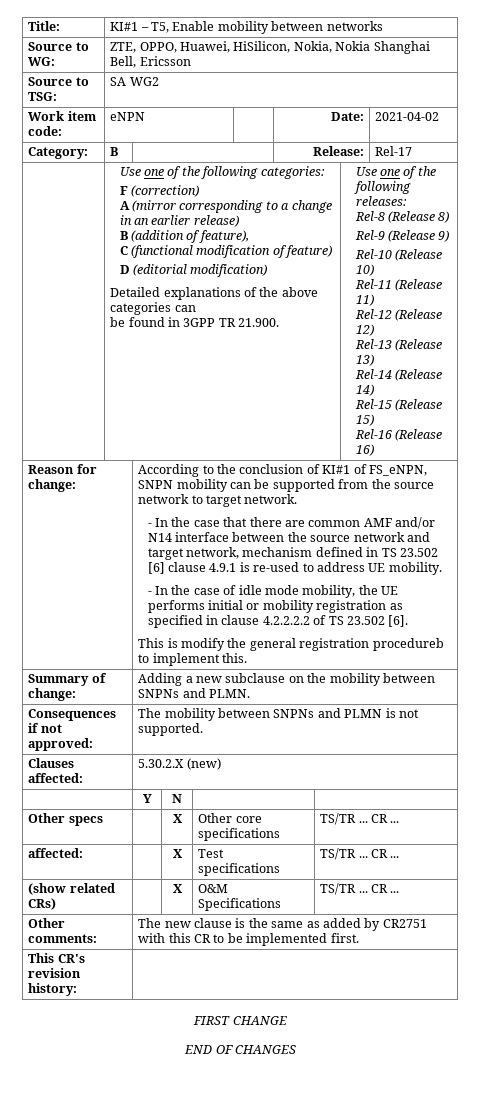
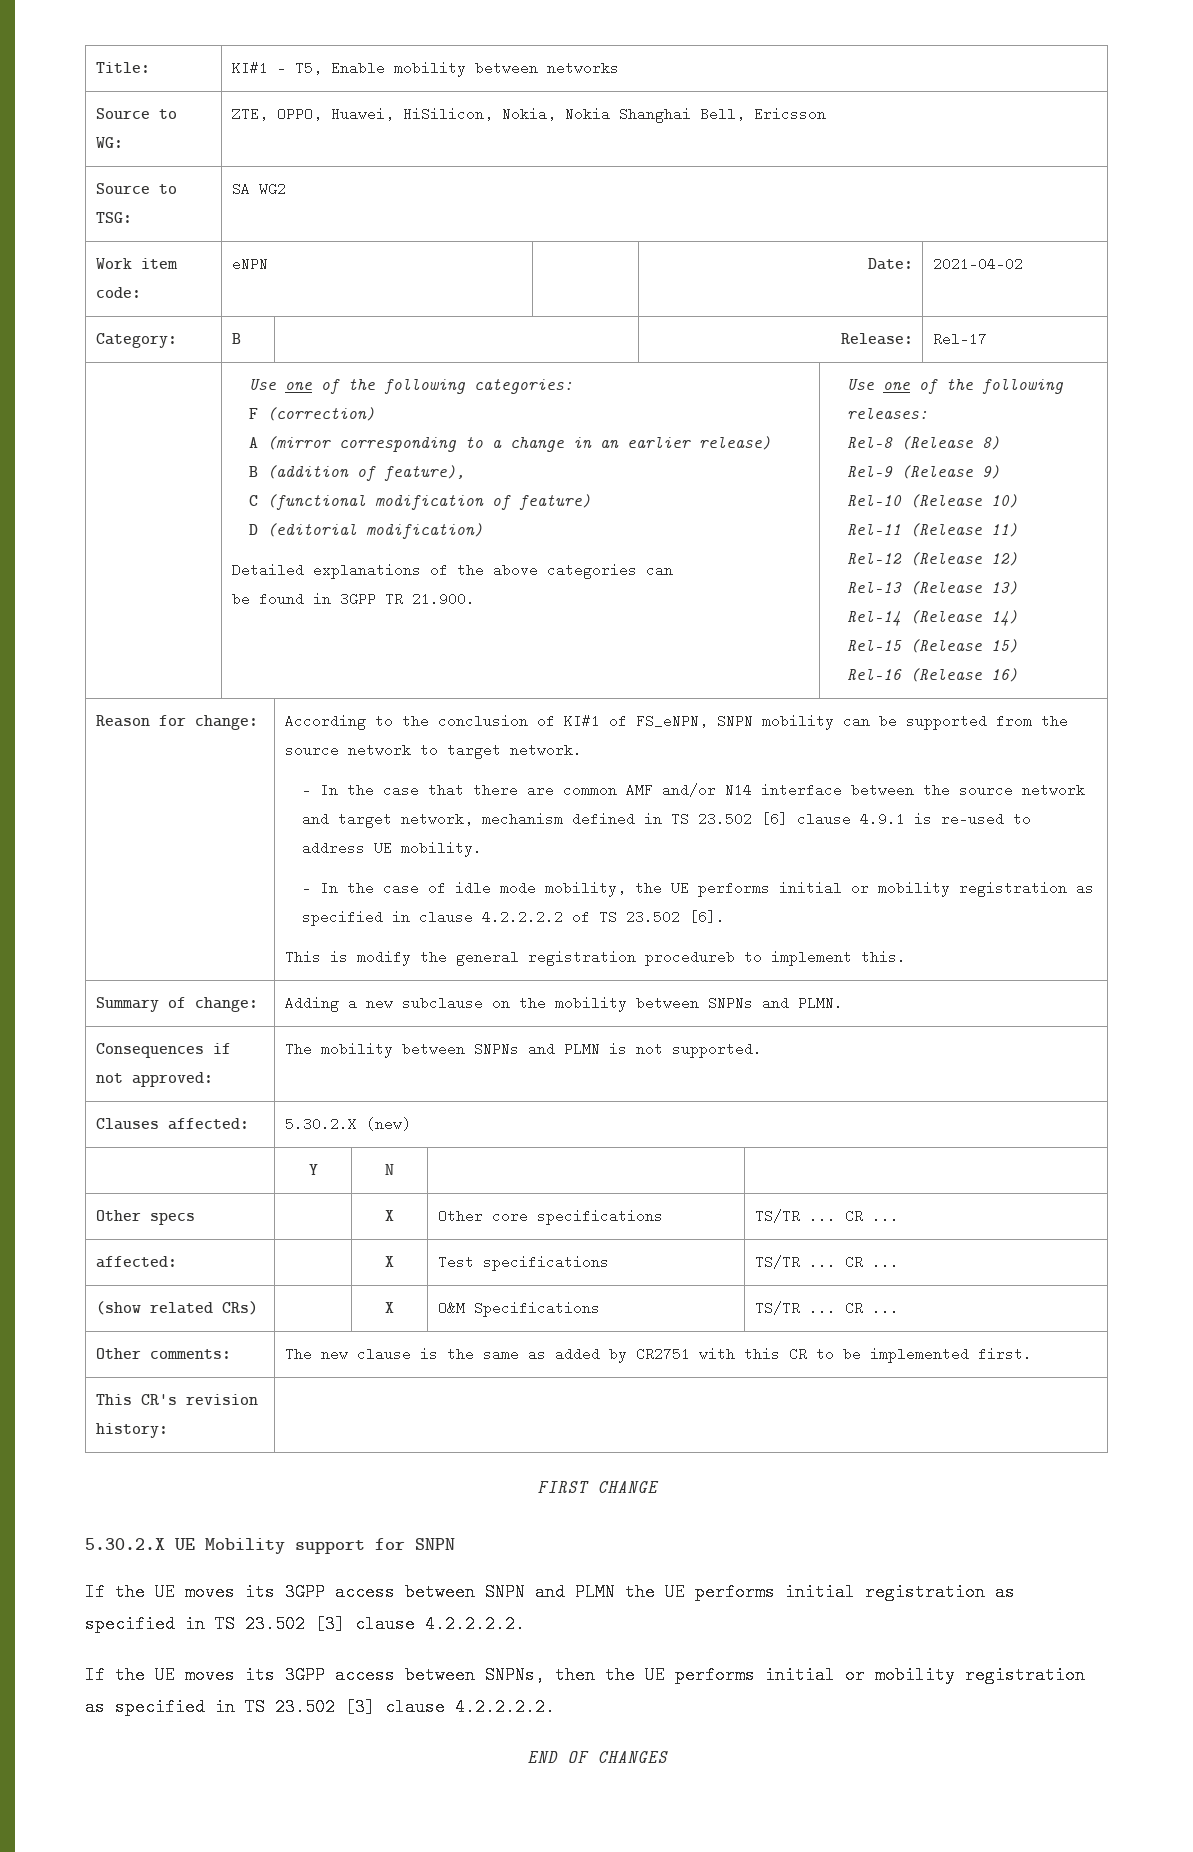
+ 5.30.2.X UE Mobility support for SNPN
+ If the UE moves its 3GPP access between SNPN and PLMN the UE performs initial registration as specified in TS 23.502 [3] clause 4.2.2.2.2.
+ If the UE moves its 3GPP access between SNPNs, then the UE performs initial or mobility registration as specified in TS 23.502 [3] clause 4.2.2.2.2.

